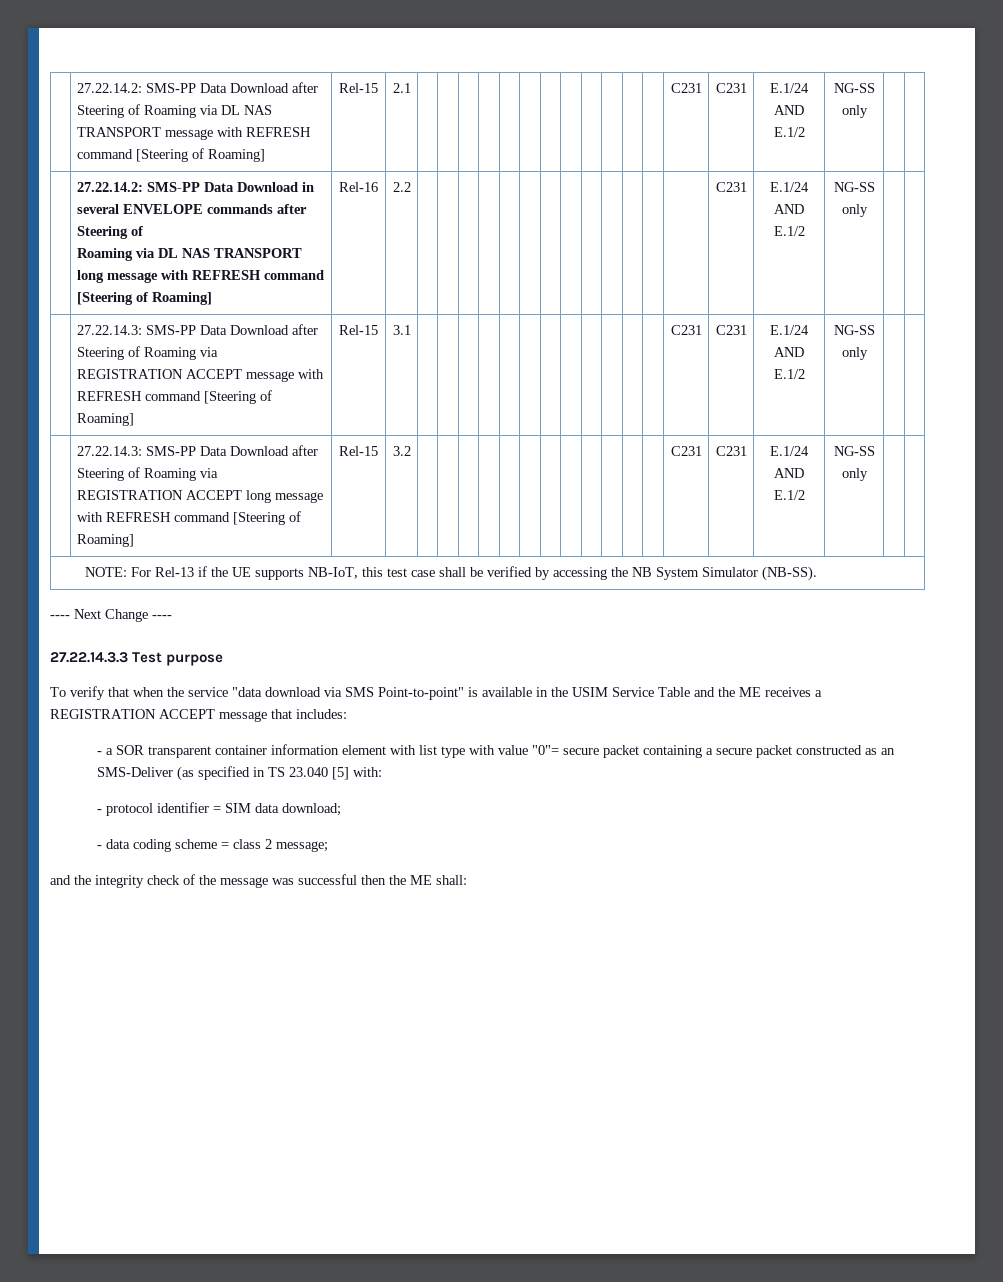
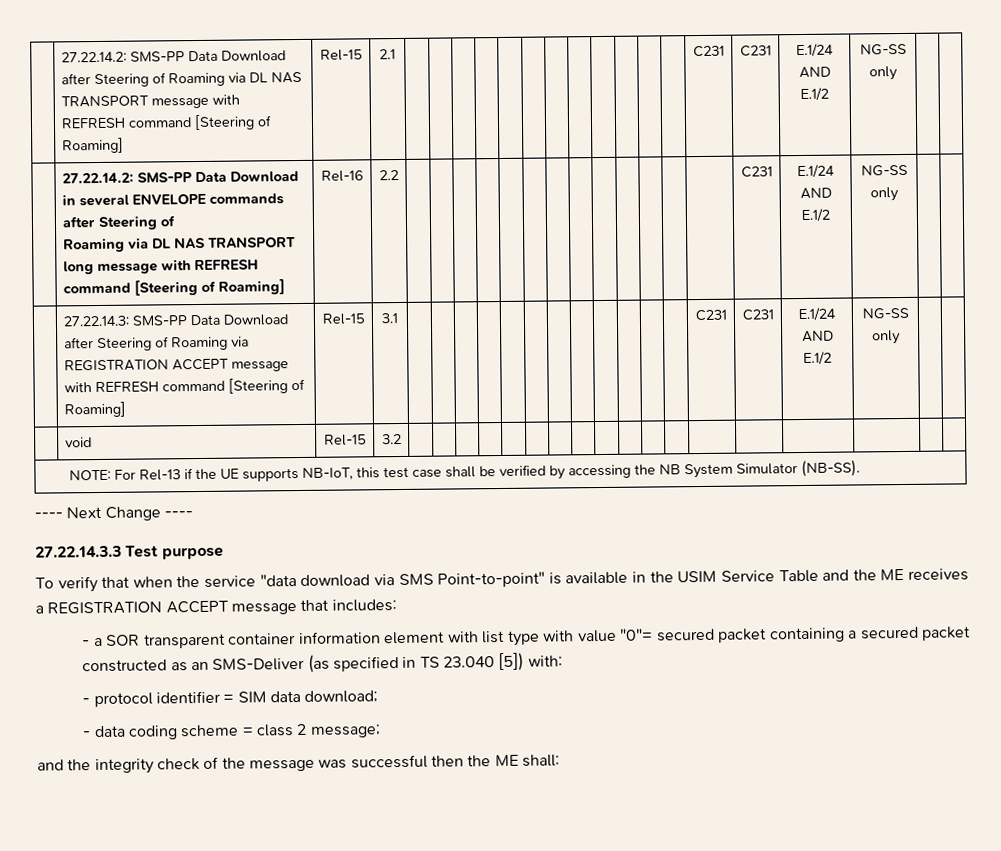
- | 27.22.14.3: SMS-PP Data Download after Steering of Roaming via REGISTRATION ACCEPT long message with REFRESH command [Steering of Roaming] | Rel-15 | 3.2 | | | | | | | | | | | | | C231 | C231 | E.1/24 AND E.1/2 | NG-SS only | |
+ | void | Rel-15 | 3.2 | | | | | | | | | | | | | | | | | |
- - a SOR transparent container information element with list type with value "0"= secure packet containing a secure packet constructed as an SMS-Deliver (as specified in TS 23.040 [5] with:
+ - a SOR transparent container information element with list type with value "0"= secured packet containing a secured packet constructed as an SMS-Deliver (as specified in TS 23.040 [5]) with:

